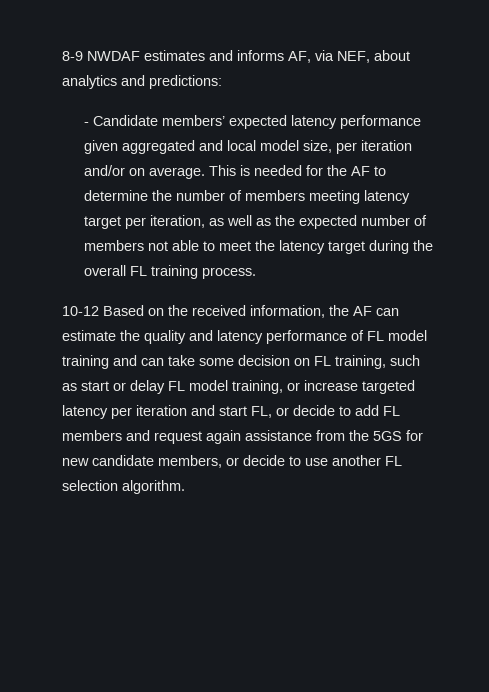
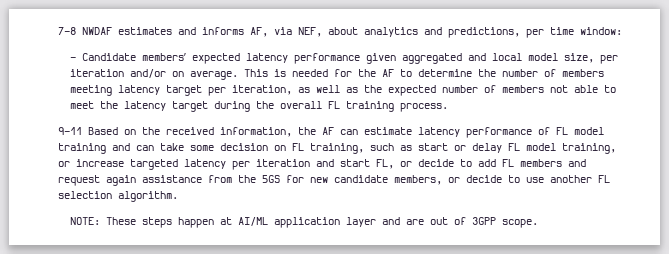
- 8-9 NWDAF estimates and informs AF, via NEF, about analytics and predictions:
+ 7-8 NWDAF estimates and informs AF, via NEF, about analytics and predictions, per time window:
- 10-12 Based on the received information, the AF can estimate the quality and latency performance of FL model training and can take some decision on FL training, such as start or delay FL model training, or increase targeted latency per iteration and start FL, or decide to add FL members and request again assistance from the 5GS for new candidate members, or decide to use another FL selection algorithm.
+ 9-11 Based on the received information, the AF can estimate latency performance of FL model training and can take some decision on FL training, such as start or delay FL model training, or increase targeted latency per iteration and start FL, or decide to add FL members and request again assistance from the 5GS for new candidate members, or decide to use another FL selection algorithm.
+ NOTE: These steps happen at AI/ML application layer and are out of 3GPP scope.

